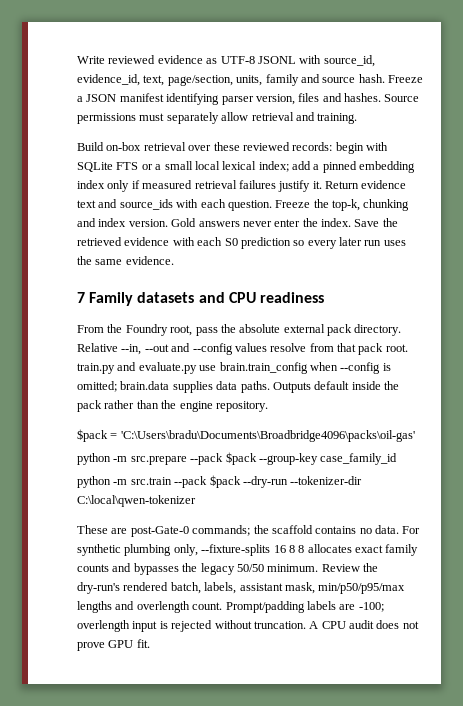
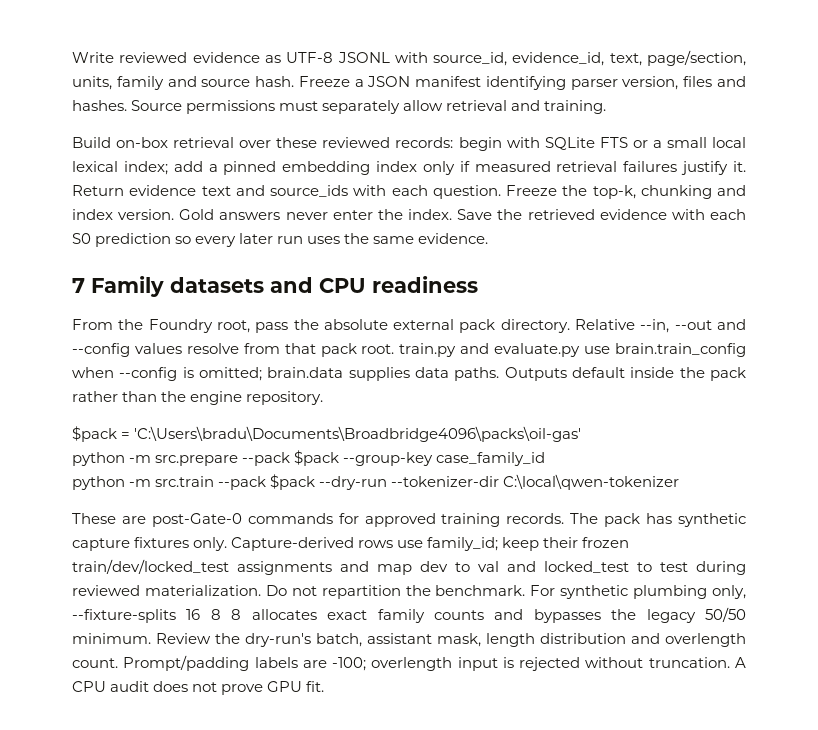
- These are post-Gate-0 commands; the scaffold contains no data.
+ These are post-Gate-0 commands for approved training records. The pack has synthetic capture fixtures only. Capture-derived rows use family_id; keep their frozen train/dev/locked_test assignments and map dev to val and locked_test to test during reviewed materialization. Do not repartition the benchmark.
- Review the dry-run's rendered batch, labels, assistant mask, min/p50/p95/max lengths and overlength count.
+ Review the dry-run's batch, assistant mask, length distribution and overlength count.

